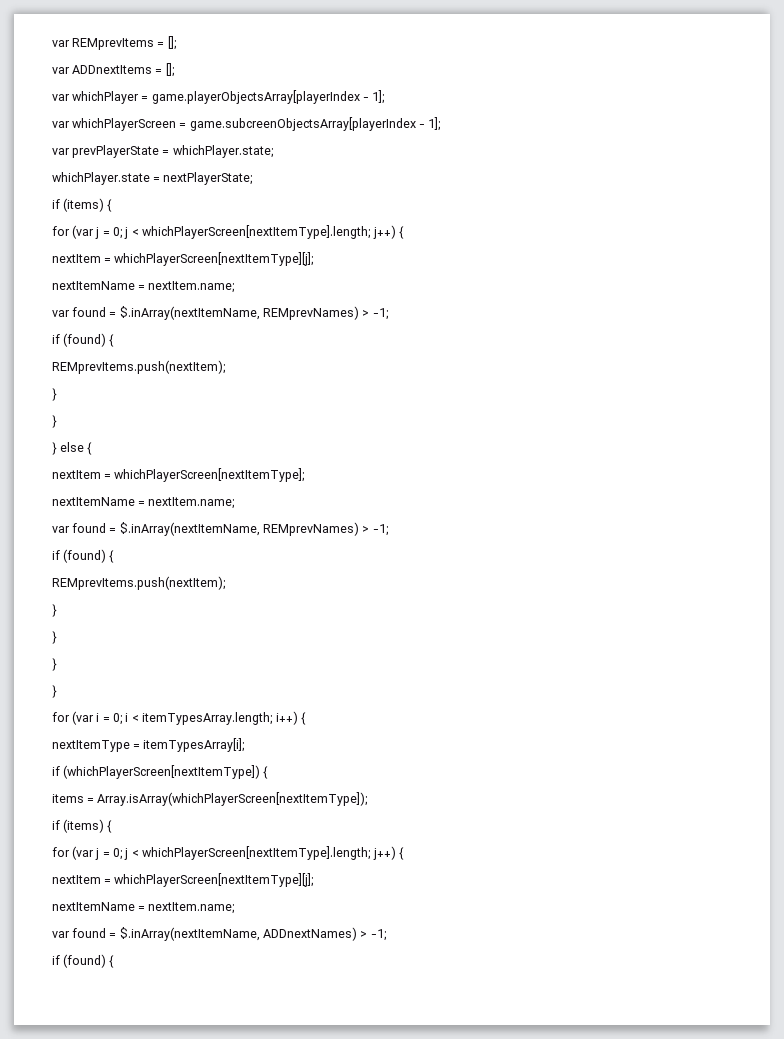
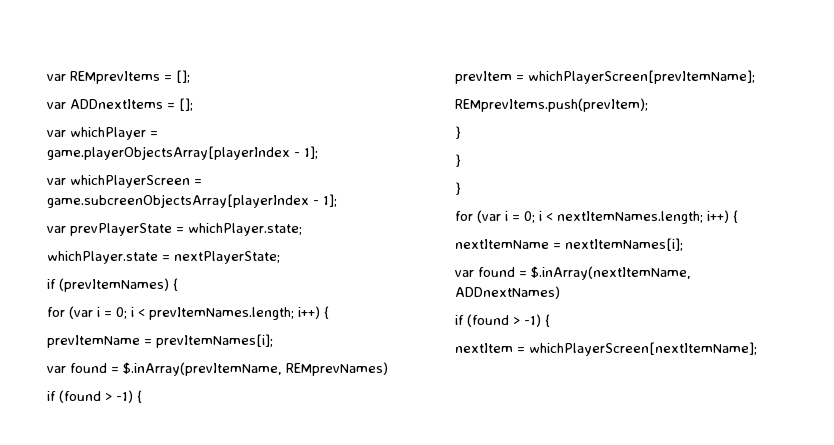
  whichPlayer.state = nextPlayerState;
- if (items) {
- for (var j = 0; j < whichPlayerScreen[nextItemType].length; j++) {
- nextItem = whichPlayerScreen[nextItemType][j];
- nextItemName = nextItem.name;
- var found = $.inArray(nextItemName, REMprevNames) > -1;
- if (found) {
- REMprevItems.push(nextItem);
- }
- }
- } else {
- nextItem = whichPlayerScreen[nextItemType];
- nextItemName = nextItem.name;
- var found = $.inArray(nextItemName, REMprevNames) > -1;
- if (found) {
- REMprevItems.push(nextItem);
- }
+ if (prevItemNames) {
+ for (var i = 0; i < prevItemNames.length; i++) {
+ prevItemName = prevItemNames[i];
+ var found = $.inArray(prevItemName, REMprevNames)
+ if (found > -1) {
+ prevItem = whichPlayerScreen[prevItemName];
+ REMprevItems.push(prevItem);
- for (var i = 0; i < itemTypesArray.length; i++) {
- nextItemType = itemTypesArray[i];
- if (whichPlayerScreen[nextItemType]) {
- items = Array.isArray(whichPlayerScreen[nextItemType]);
- if (items) {
- for (var j = 0; j < whichPlayerScreen[nextItemType].length; j++) {
- nextItem = whichPlayerScreen[nextItemType][j];
- nextItemName = nextItem.name;
+ for (var i = 0; i < nextItemNames.length; i++) {
+ nextItemName = nextItemNames[i];
- var found = $.inArray(nextItemName, ADDnextNames) > -1;
- if (found) {
+ var found = $.inArray(nextItemName, ADDnextNames)
+ if (found > -1) {
+ nextItem = whichPlayerScreen[nextItemName];

